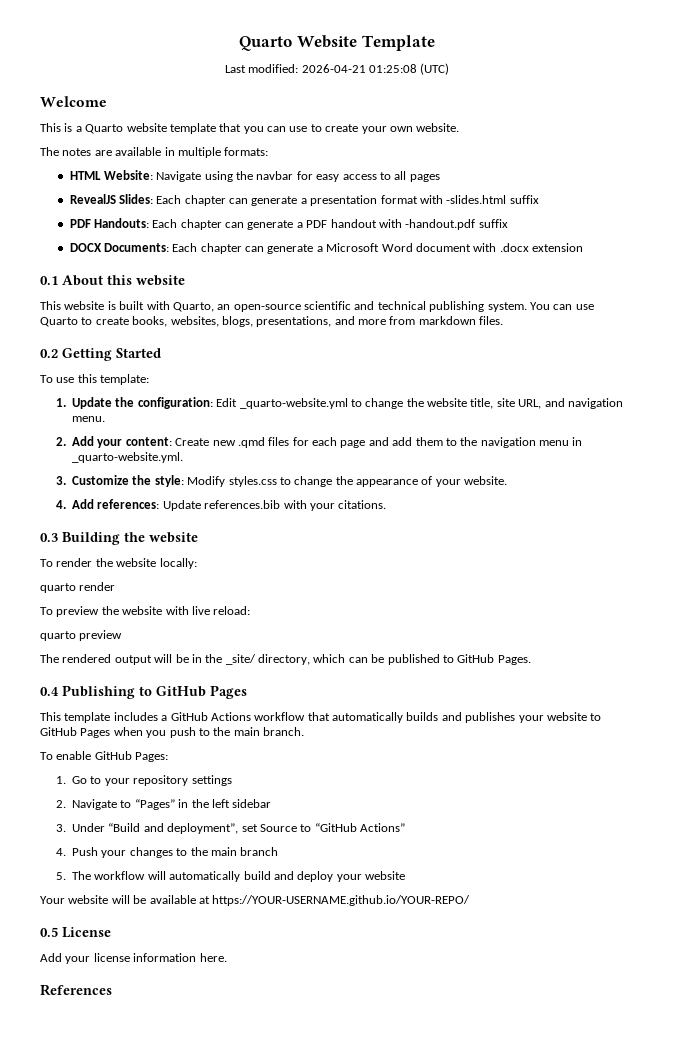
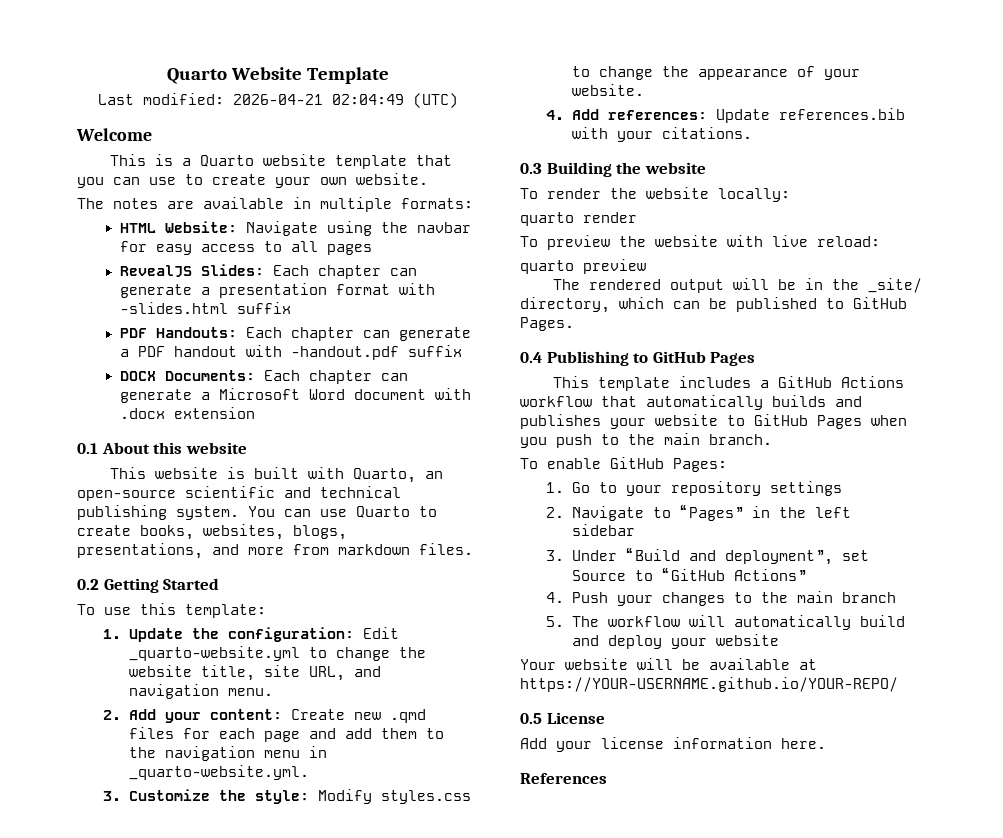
- Last modified: 2026-04-21 01:25:08 (UTC)
+ Last modified: 2026-04-21 02:04:49 (UTC)

